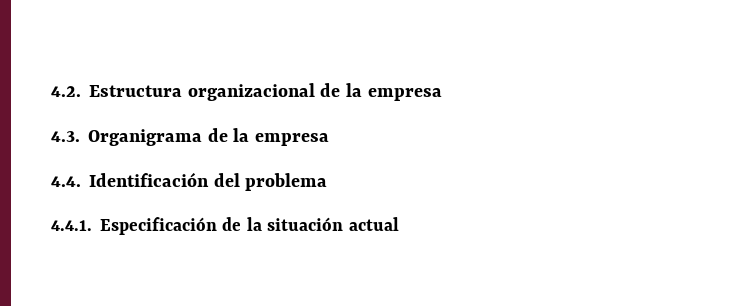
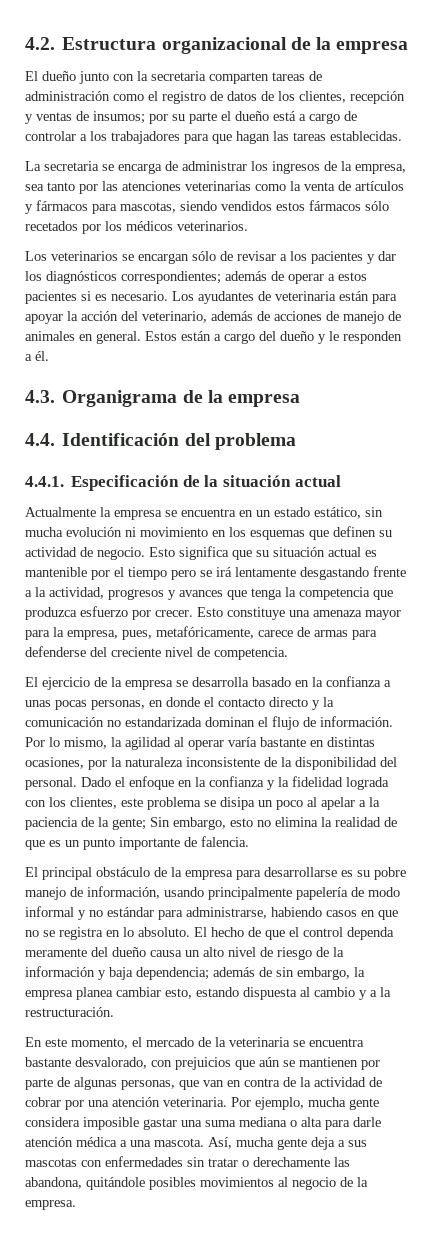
+ El dueño junto con la secretaria comparten tareas de administración como el registro de datos de los clientes, recepción y ventas de insumos; por su parte el dueño está a cargo de controlar a los trabajadores para que hagan las tareas establecidas.
+ La secretaria se encarga de administrar los ingresos de la empresa, sea tanto por las atenciones veterinarias como la venta de artículos y fármacos para mascotas, siendo vendidos estos fármacos sólo recetados por los médicos veterinarios.
+ Los veterinarios se encargan sólo de revisar a los pacientes y dar los diagnósticos correspondientes; además de operar a estos pacientes si es necesario. Los ayudantes de veterinaria están para apoyar la acción del veterinario, además de acciones de manejo de animales en general. Estos están a cargo del dueño y le responden a él.
+ Actualmente la empresa se encuentra en un estado estático, sin mucha evolución ni movimiento en los esquemas que definen su actividad de negocio. Esto significa que su situación actual es mantenible por el tiempo pero se irá lentamente desgastando frente a la actividad, progresos y avances que tenga la competencia que produzca esfuerzo por crecer. Esto constituye una amenaza mayor para la empresa, pues, metafóricamente, carece de armas para defenderse del creciente nivel de competencia.
+ El ejercicio de la empresa se desarrolla basado en la confianza a unas pocas personas, en donde el contacto directo y la comunicación no estandarizada dominan el flujo de información. Por lo mismo, la agilidad al operar varía bastante en distintas ocasiones, por la naturaleza inconsistente de la disponibilidad del personal. Dado el enfoque en la confianza y la fidelidad lograda con los clientes, este problema se disipa un poco al apelar a la paciencia de la gente; Sin embargo, esto no elimina la realidad de que es un punto importante de falencia.
+ El principal obstáculo de la empresa para desarrollarse es su pobre manejo de información, usando principalmente papelería de modo informal y no estándar para administrarse, habiendo casos en que no se registra en lo absoluto. El hecho de que el control dependa meramente del dueño causa un alto nivel de riesgo de la información y baja dependencia; además de sin embargo, la empresa planea cambiar esto, estando dispuesta al cambio y a la restructuración.
+ En este momento, el mercado de la veterinaria se encuentra bastante desvalorado, con prejuicios que aún se mantienen por parte de algunas personas, que van en contra de la actividad de cobrar por una atención veterinaria. Por ejemplo, mucha gente considera imposible gastar una suma mediana o alta para darle atención médica a una mascota. Así, mucha gente deja a sus mascotas con enfermedades sin tratar o derechamente las abandona, quitándole posibles movimientos al negocio de la empresa.

